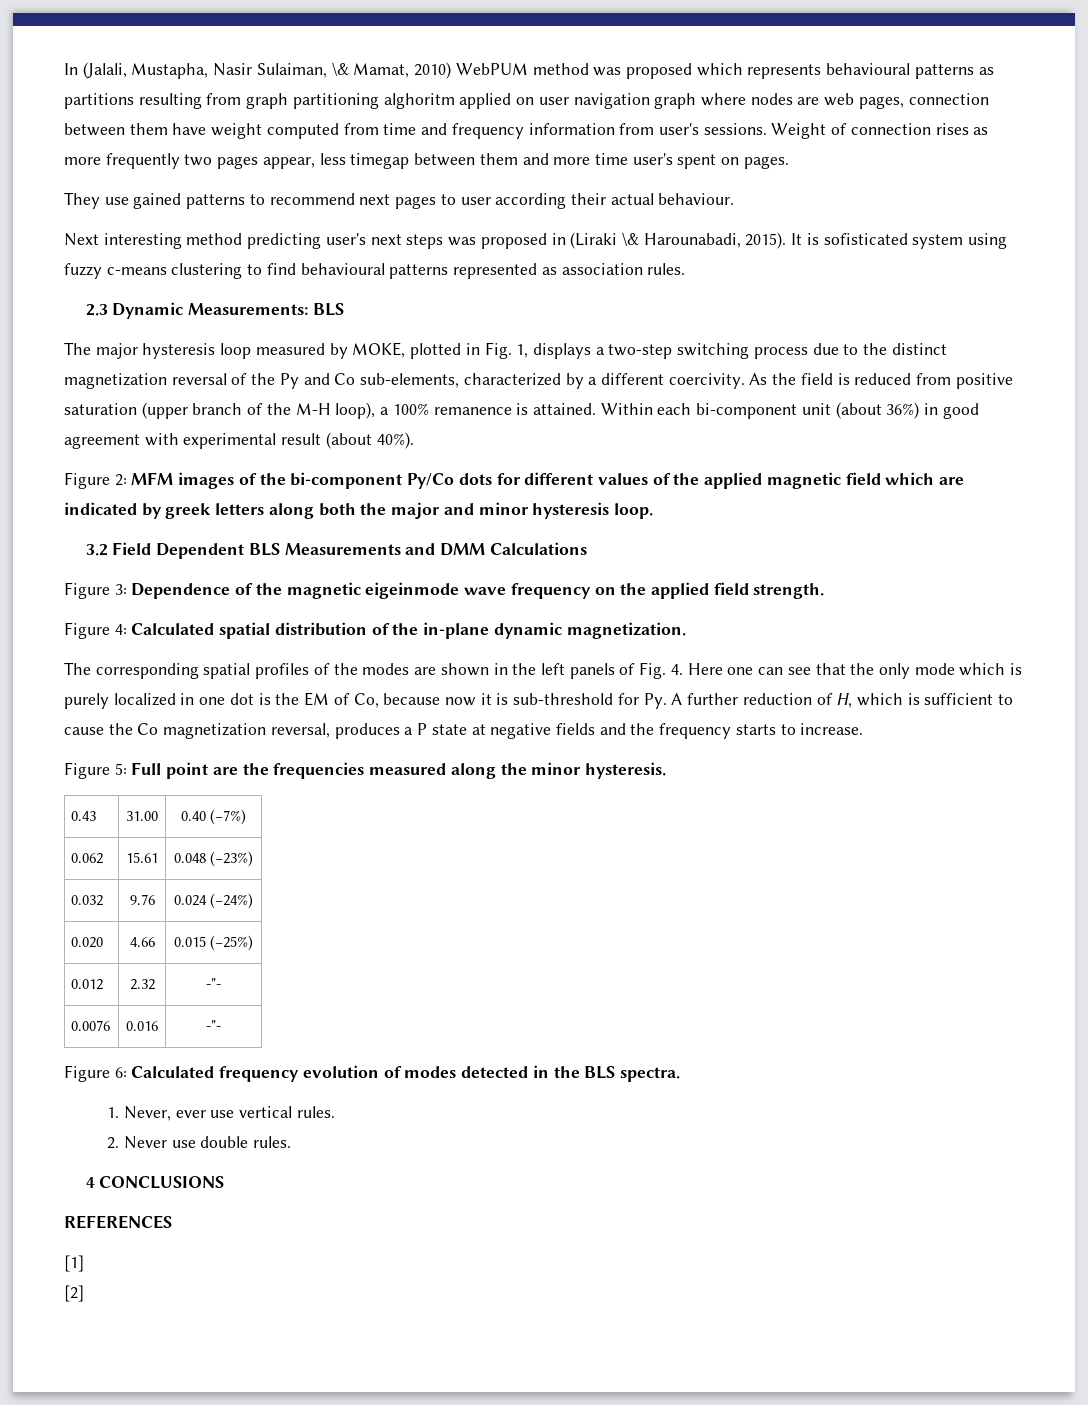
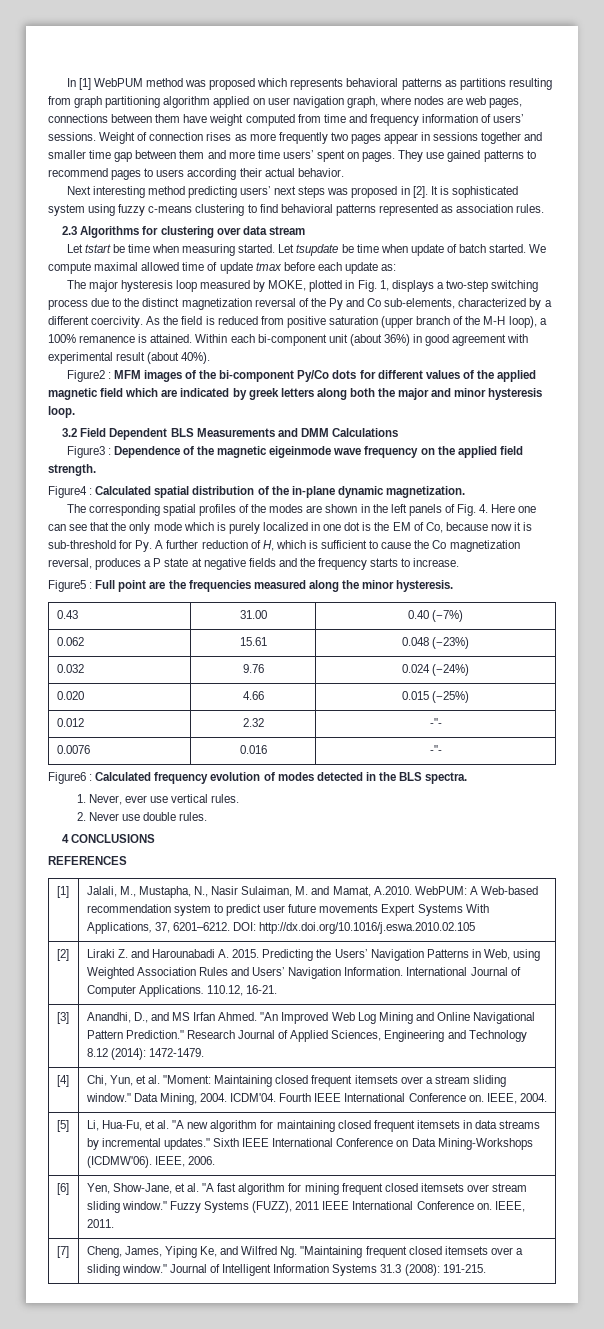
- In (Jalali, Mustapha, Nasir Sulaiman, \& Mamat, 2010) WebPUM method was proposed which represents behavioural patterns as partitions resulting from graph partitioning alghoritm applied on user navigation graph where nodes are web pages, connection between them have weight computed from time and frequency information from user's sessions.
+ In [1] WebPUM method was proposed which represents behavioral patterns as partitions resulting from graph partitioning algorithm applied on user navigation graph, where nodes are web pages, connections between them have weight computed from time and frequency information of users’ sessions.
- Weight of connection rises as more frequently two pages appear, less timegap between them and more time user's spent on pages.
- They use gained patterns to recommend next pages to user according their actual behaviour.
+ Weight of connection rises as more frequently two pages appear in sessions together and smaller time gap between them and more time users’ spent on pages. They use gained patterns to recommend pages to users according their actual behavior.
- Next interesting method predicting user's next steps was proposed in (Liraki \& Harounabadi, 2015).
+ Next interesting method predicting users’ next steps was proposed in [2].
- It is sofisticated system using fuzzy c-means clustering to find behavioural patterns represented as association rules.
+ It is sophisticated system using fuzzy c-means clustering to find behavioral patterns represented as association rules.
- 2.3 Dynamic Measurements: BLS
+ 2.3 Algorithms for clustering over data stream
+ Let tstart be time when measuring started. Let tsupdate be time when update of batch started. We compute maximal allowed time of update tmax before each update as:
- Figure 2: MFM images of the bi-component Py/Co dots for different values of the applied magnetic field which are indicated by greek letters along both the major and minor hysteresis loop.
+ Figure2 : MFM images of the bi-component Py/Co dots for different values of the applied magnetic field which are indicated by greek letters along both the major and minor hysteresis loop.
- Figure 3: Dependence of the magnetic eigeinmode wave frequency on the applied field strength.
+ Figure3 : Dependence of the magnetic eigeinmode wave frequency on the applied field strength.
- Figure 4: Calculated spatial distribution of the in-plane dynamic magnetization.
+ Figure4 : Calculated spatial distribution of the in-plane dynamic magnetization.
- Figure 5: Full point are the frequencies measured along the minor hysteresis.
+ Figure5 : Full point are the frequencies measured along the minor hysteresis.
- Figure 6: Calculated frequency evolution of modes detected in the BLS spectra.
+ Figure6 : Calculated frequency evolution of modes detected in the BLS spectra.
- [1]
- [2]
+ [1] | Jalali, M., Mustapha, N., Nasir Sulaiman, M. and Mamat, A.2010. WebPUM: A Web-based recommendation system to predict user future movements Expert Systems With Applications, 37, 6201–6212. DOI: http://dx.doi.org/10.1016/j.eswa.2010.02.105
+ [2] | Liraki Z. and Harounabadi A. 2015. Predicting the Users’ Navigation Patterns in Web, using Weighted Association Rules and Users’ Navigation Information. International Journal of Computer Applications. 110.12, 16-21.
+ [3] | Anandhi, D., and MS Irfan Ahmed. "An Improved Web Log Mining and Online Navigational Pattern Prediction." Research Journal of Applied Sciences, Engineering and Technology 8.12 (2014): 1472-1479.
+ [4] | Chi, Yun, et al. "Moment: Maintaining closed frequent itemsets over a stream sliding window." Data Mining, 2004. ICDM'04. Fourth IEEE International Conference on. IEEE, 2004.
+ [5] | Li, Hua-Fu, et al. "A new algorithm for maintaining closed frequent itemsets in data streams by incremental updates." Sixth IEEE International Conference on Data Mining-Workshops (ICDMW'06). IEEE, 2006.
+ [6] | Yen, Show-Jane, et al. "A fast algorithm for mining frequent closed itemsets over stream sliding window." Fuzzy Systems (FUZZ), 2011 IEEE International Conference on. IEEE, 2011.
+ [7] | Cheng, James, Yiping Ke, and Wilfred Ng. "Maintaining frequent closed itemsets over a sliding window." Journal of Intelligent Information Systems 31.3 (2008): 191-215.

